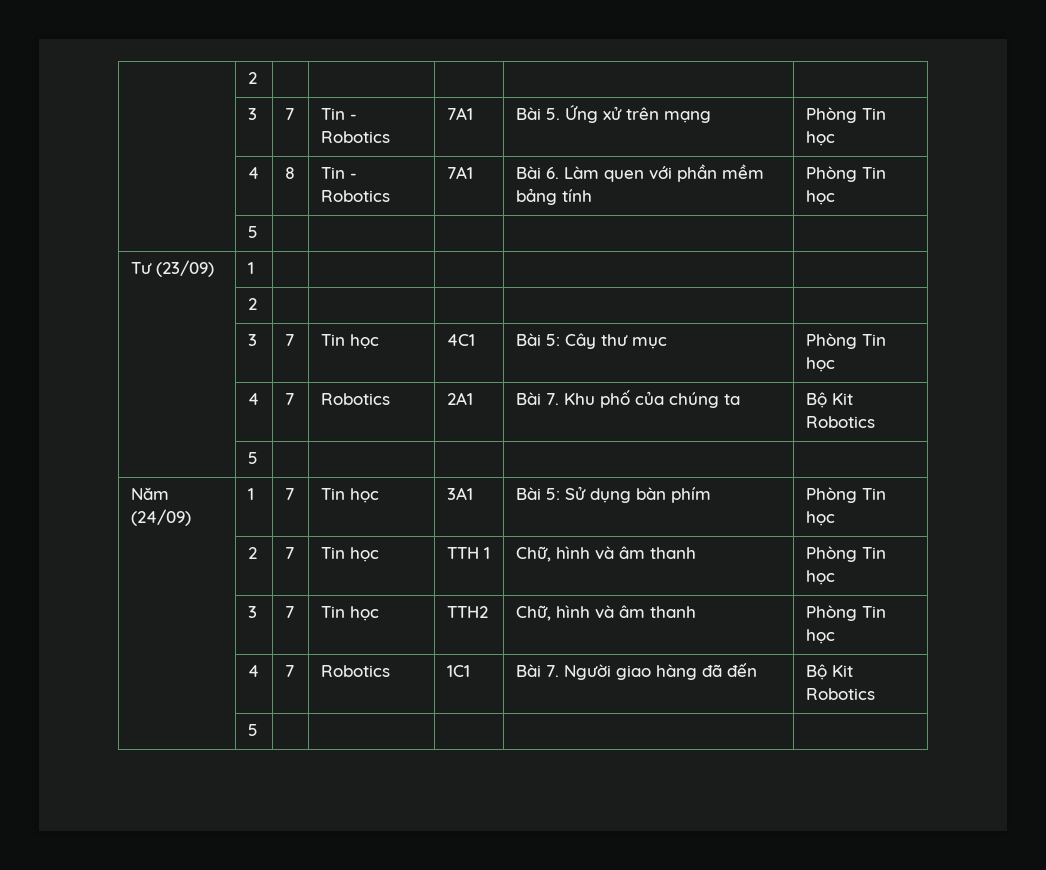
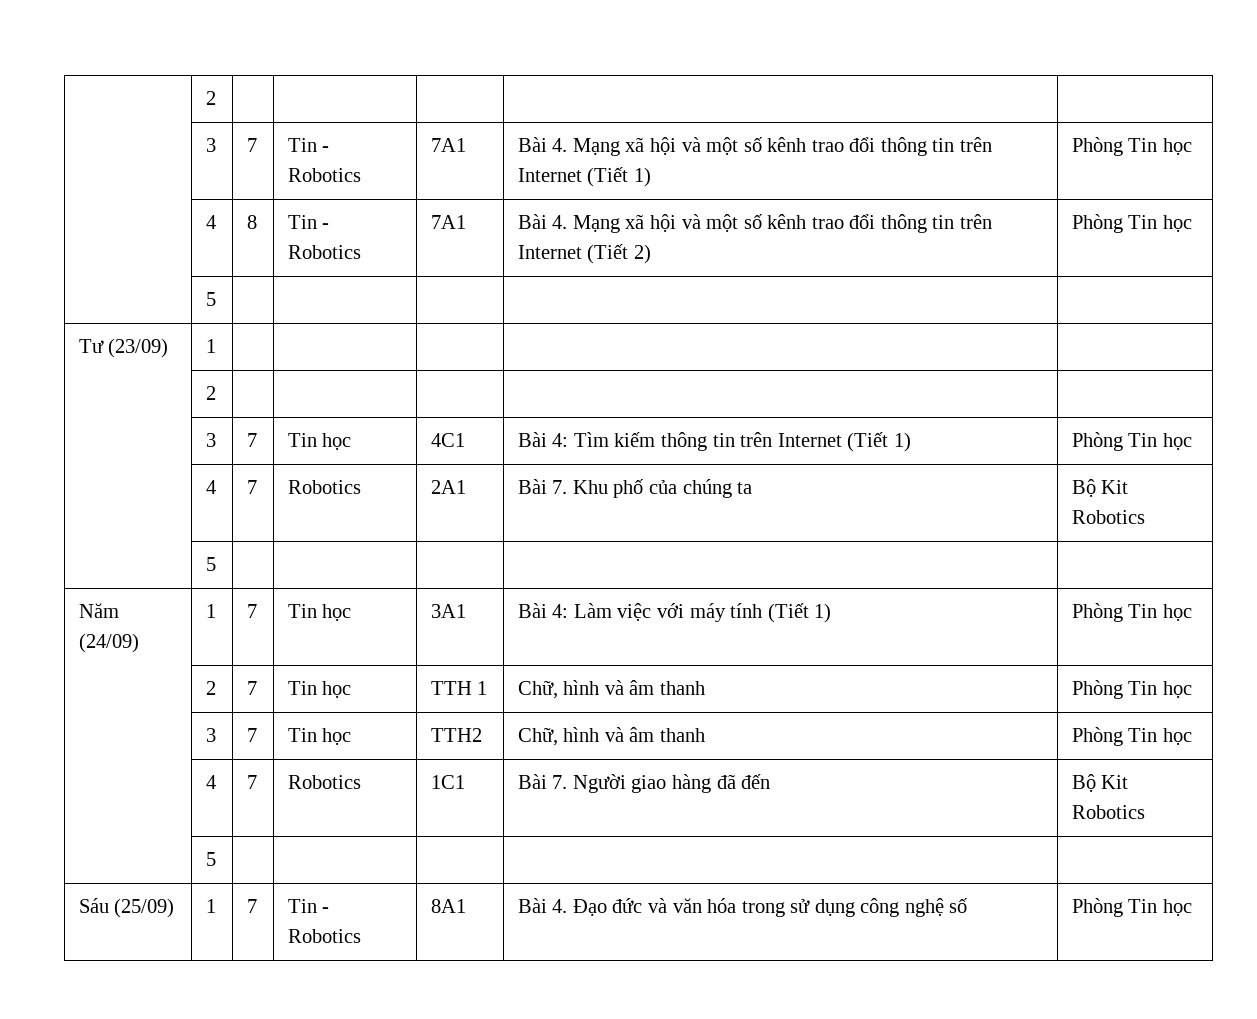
- | 3 | 7 | Tin - Robotics | 7A1 | Bài 5. Ứng xử trên mạng | Phòng Tin học
+ | 3 | 7 | Tin - Robotics | 7A1 | Bài 4. Mạng xã hội và một số kênh trao đổi thông tin trên Internet (Tiết 1) | Phòng Tin học
- | 4 | 8 | Tin - Robotics | 7A1 | Bài 6. Làm quen với phần mềm bảng tính | Phòng Tin học
+ | 4 | 8 | Tin - Robotics | 7A1 | Bài 4. Mạng xã hội và một số kênh trao đổi thông tin trên Internet (Tiết 2) | Phòng Tin học
- | 3 | 7 | Tin học | 4C1 | Bài 5: Cây thư mục | Phòng Tin học
+ | 3 | 7 | Tin học | 4C1 | Bài 4: Tìm kiếm thông tin trên Internet (Tiết 1) | Phòng Tin học
- Năm (24/09) | 1 | 7 | Tin học | 3A1 | Bài 5: Sử dụng bàn phím | Phòng Tin học
+ Năm (24/09) | 1 | 7 | Tin học | 3A1 | Bài 4: Làm việc với máy tính (Tiết 1) | Phòng Tin học
+ Sáu (25/09) | 1 | 7 | Tin - Robotics | 8A1 | Bài 4. Đạo đức và văn hóa trong sử dụng công nghệ số | Phòng Tin học

